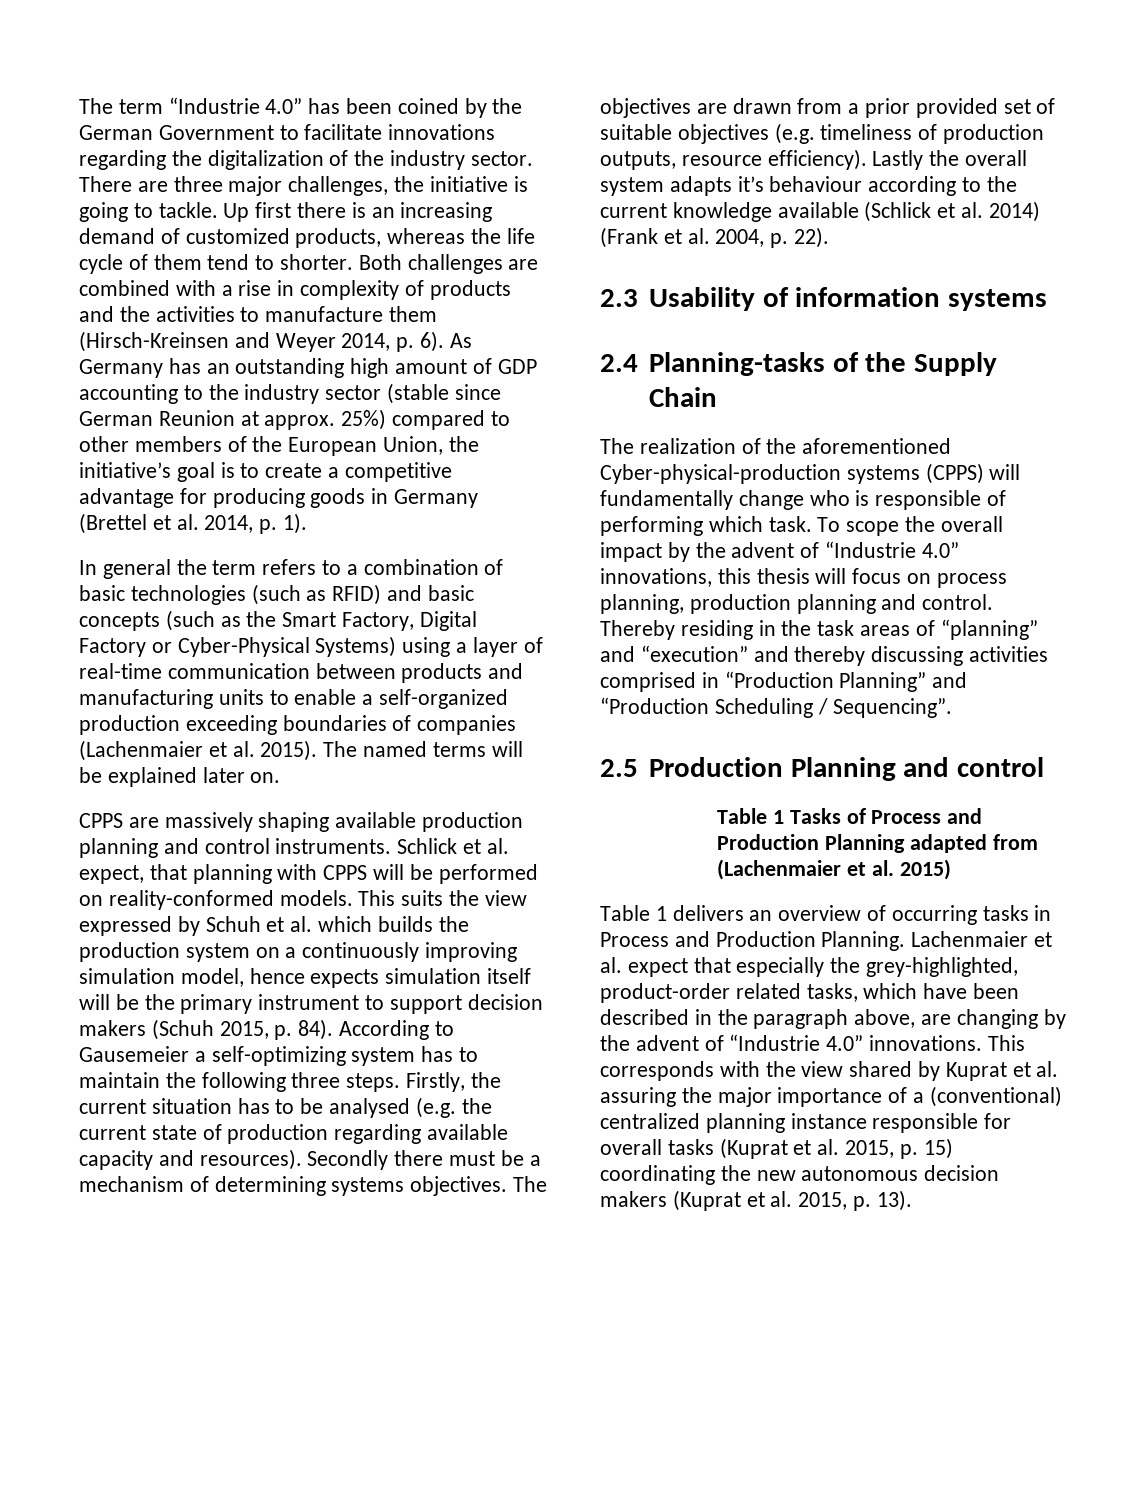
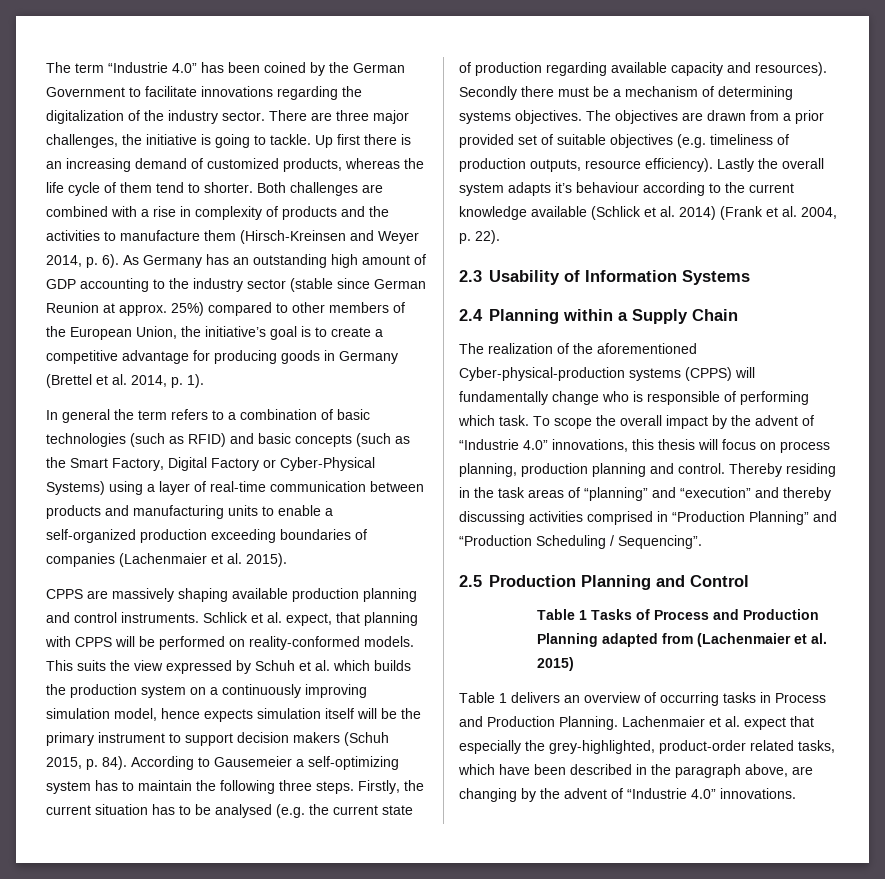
- The named terms will be explained later on.
- 2.3 Usability of information systems
+ 2.3 Usability of Information Systems
- 2.4 Planning-tasks of the Supply Chain
+ 2.4 Planning within a Supply Chain
- 2.5 Production Planning and control
+ 2.5 Production Planning and Control
- This corresponds with the view shared by Kuprat et al. assuring the major importance of a (conventional) centralized planning instance responsible for overall tasks (Kuprat et al. 2015, p. 15) coordinating the new autonomous decision makers (Kuprat et al. 2015, p. 13).

